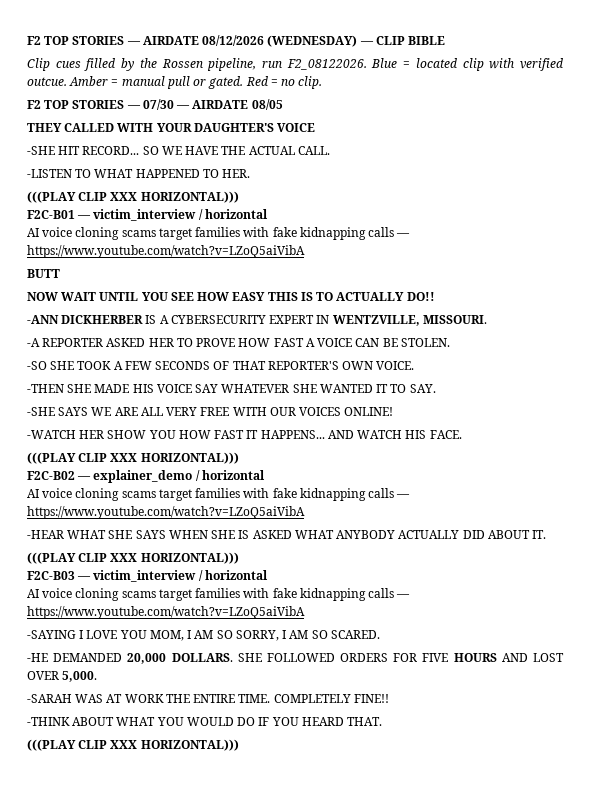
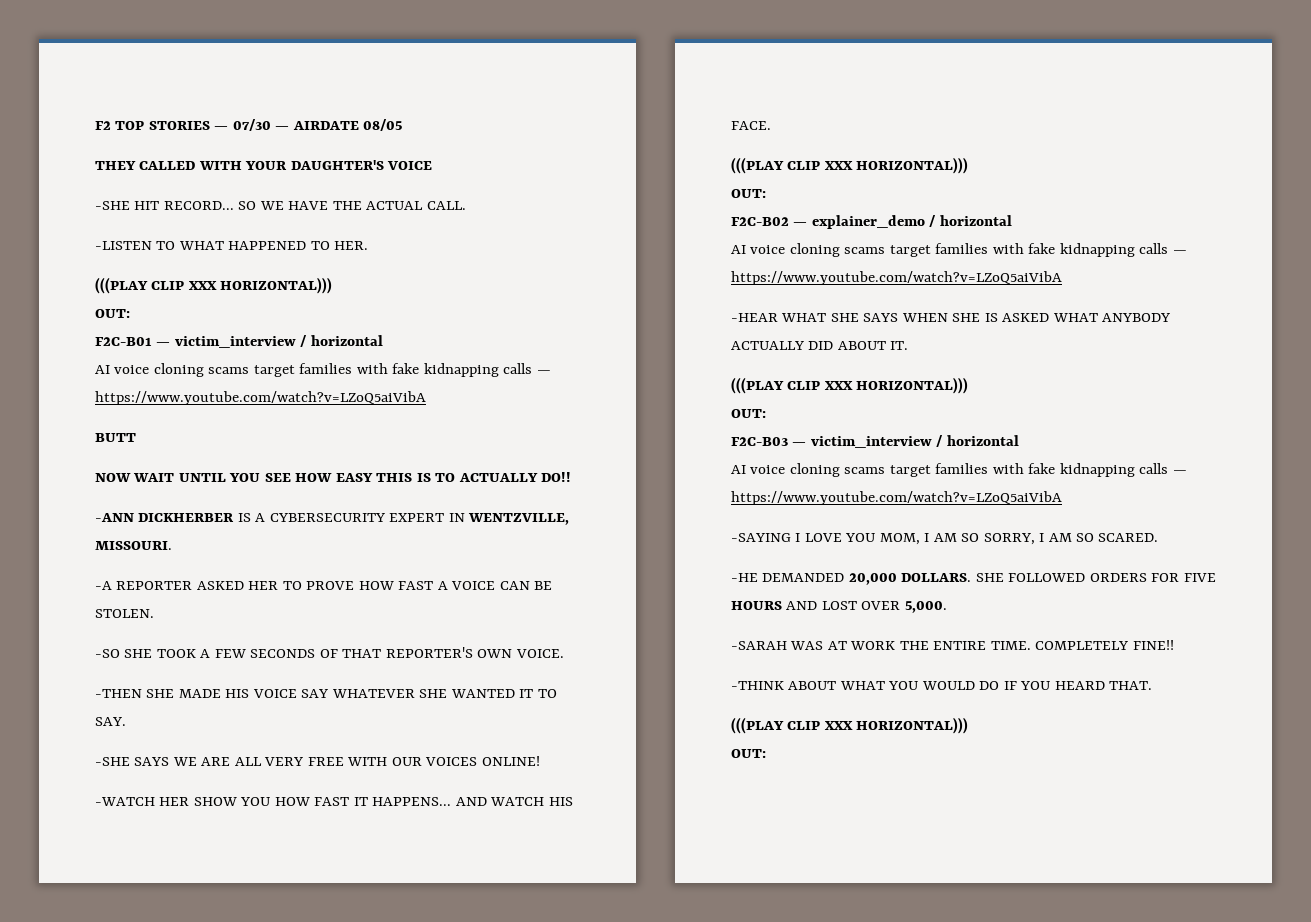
- F2 TOP STORIES — AIRDATE 08/12/2026 (WEDNESDAY) — CLIP BIBLE
- Clip cues filled by the Rossen pipeline, run F2_08122026. Blue = located clip with verified outcue. Amber = manual pull or gated. Red = no clip.
  -LISTEN TO WHAT HAPPENED TO HER.
  (((PLAY CLIP XXX HORIZONTAL)))
+ OUT:
  AND WATCH HIS FACE.
  (((PLAY CLIP XXX HORIZONTAL)))
+ OUT:
  -HEAR WHAT SHE SAYS WHEN SHE IS ASKED WHAT ANYBODY ACTUALLY DID ABOUT IT.
  (((PLAY CLIP XXX HORIZONTAL)))
+ OUT:
  -THINK ABOUT WHAT YOU WOULD DO IF YOU HEARD THAT.
  (((PLAY CLIP XXX HORIZONTAL)))
+ OUT:

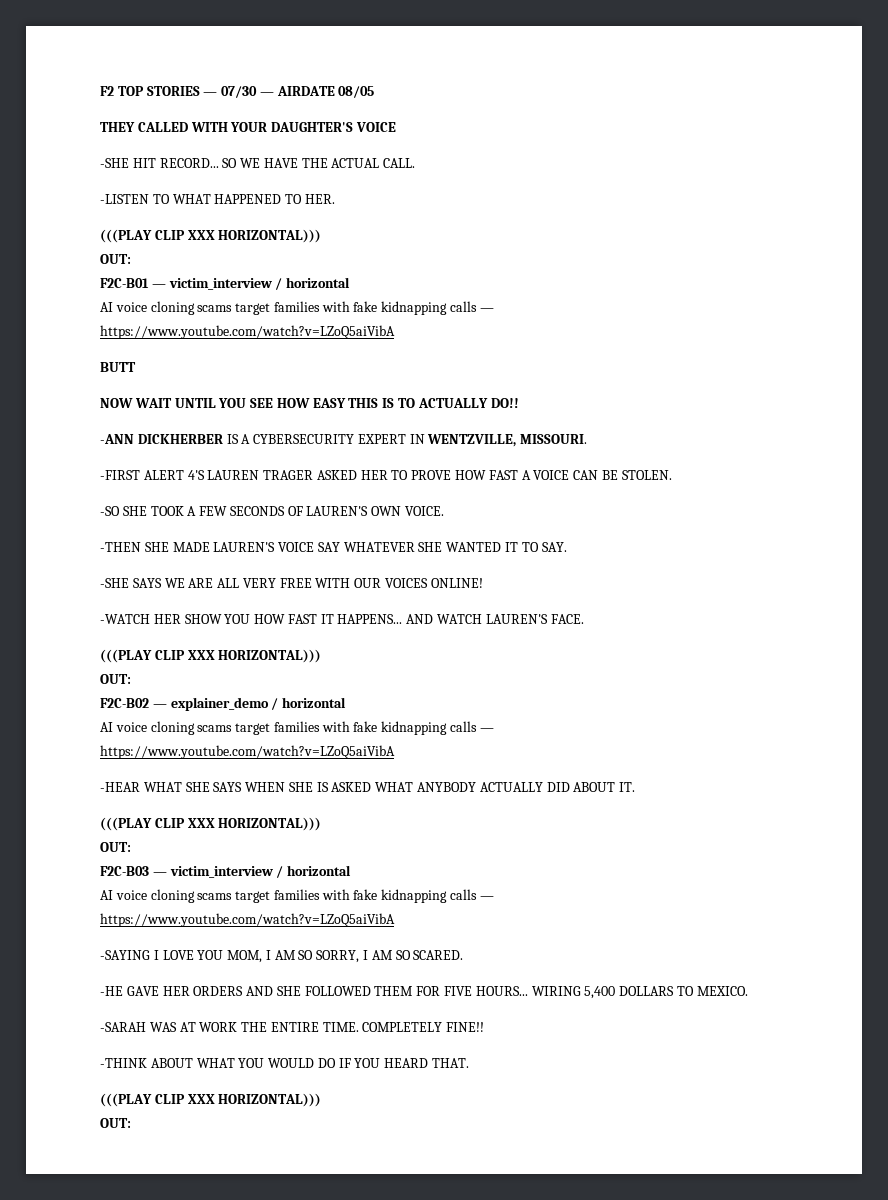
- -A REPORTER ASKED HER TO PROVE HOW FAST A VOICE CAN BE STOLEN.
+ -FIRST ALERT 4'S LAUREN TRAGER ASKED HER TO PROVE HOW FAST A VOICE CAN BE STOLEN.
- -SO SHE TOOK A FEW SECONDS OF THAT REPORTER'S OWN VOICE.
+ -SO SHE TOOK A FEW SECONDS OF LAUREN'S OWN VOICE.
- -THEN SHE MADE HIS VOICE SAY WHATEVER SHE WANTED IT TO SAY.
+ -THEN SHE MADE LAUREN'S VOICE SAY WHATEVER SHE WANTED IT TO SAY.
- AND WATCH HIS FACE.
+ AND WATCH LAUREN'S FACE.
- -HE DEMANDED 20,000 DOLLARS. SHE FOLLOWED ORDERS FOR FIVE HOURS AND LOST OVER 5,000.
+ -HE GAVE HER ORDERS AND SHE FOLLOWED THEM FOR FIVE HOURS... WIRING 5,400 DOLLARS TO MEXICO.

